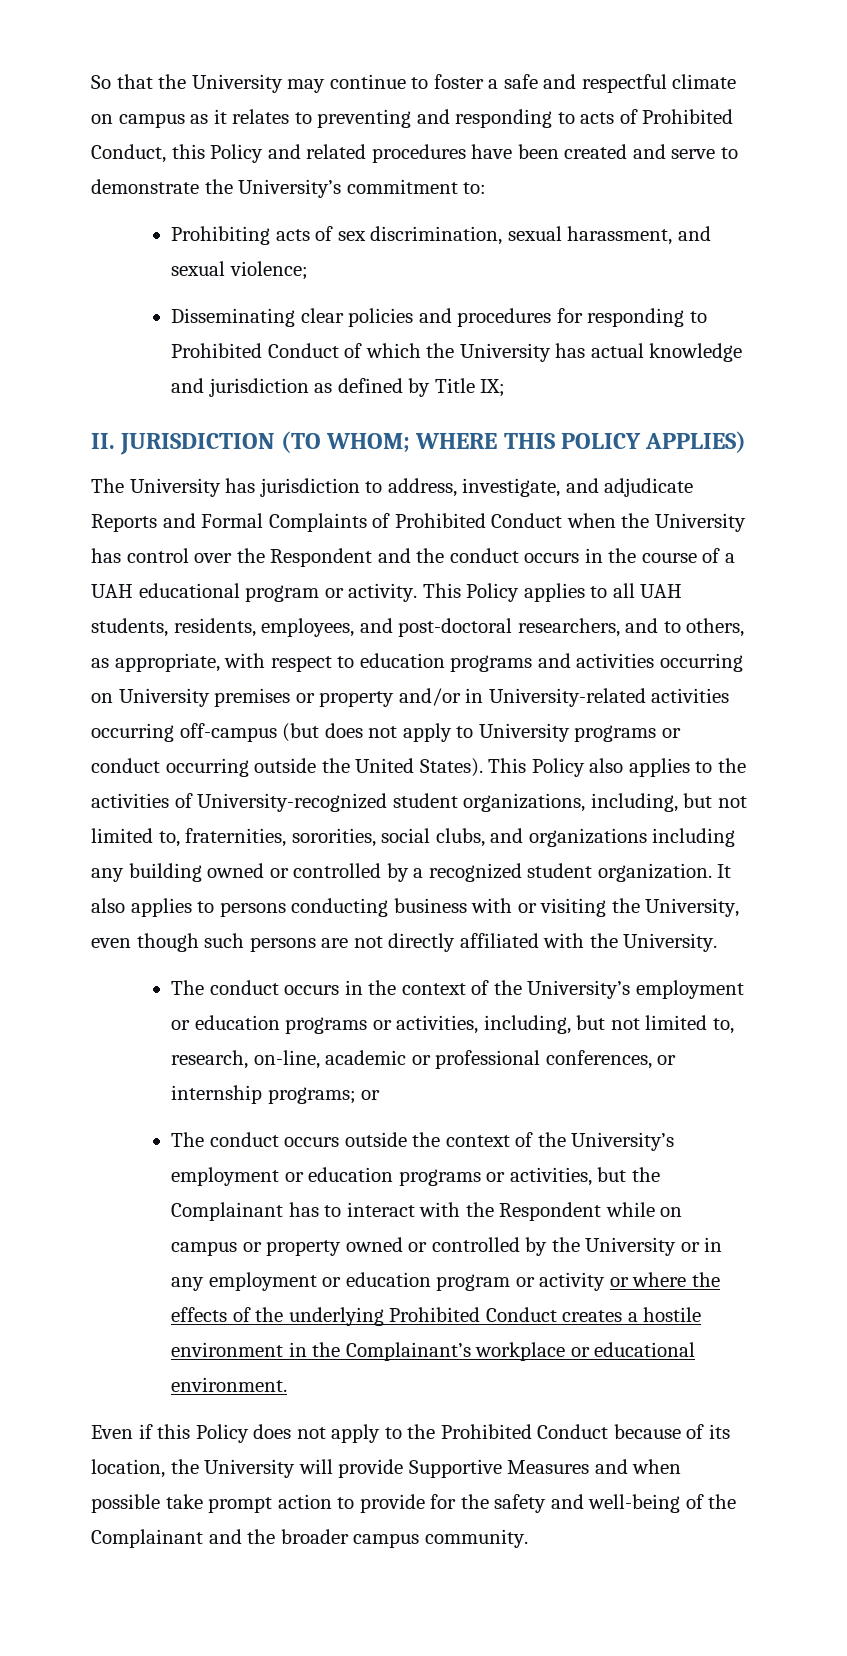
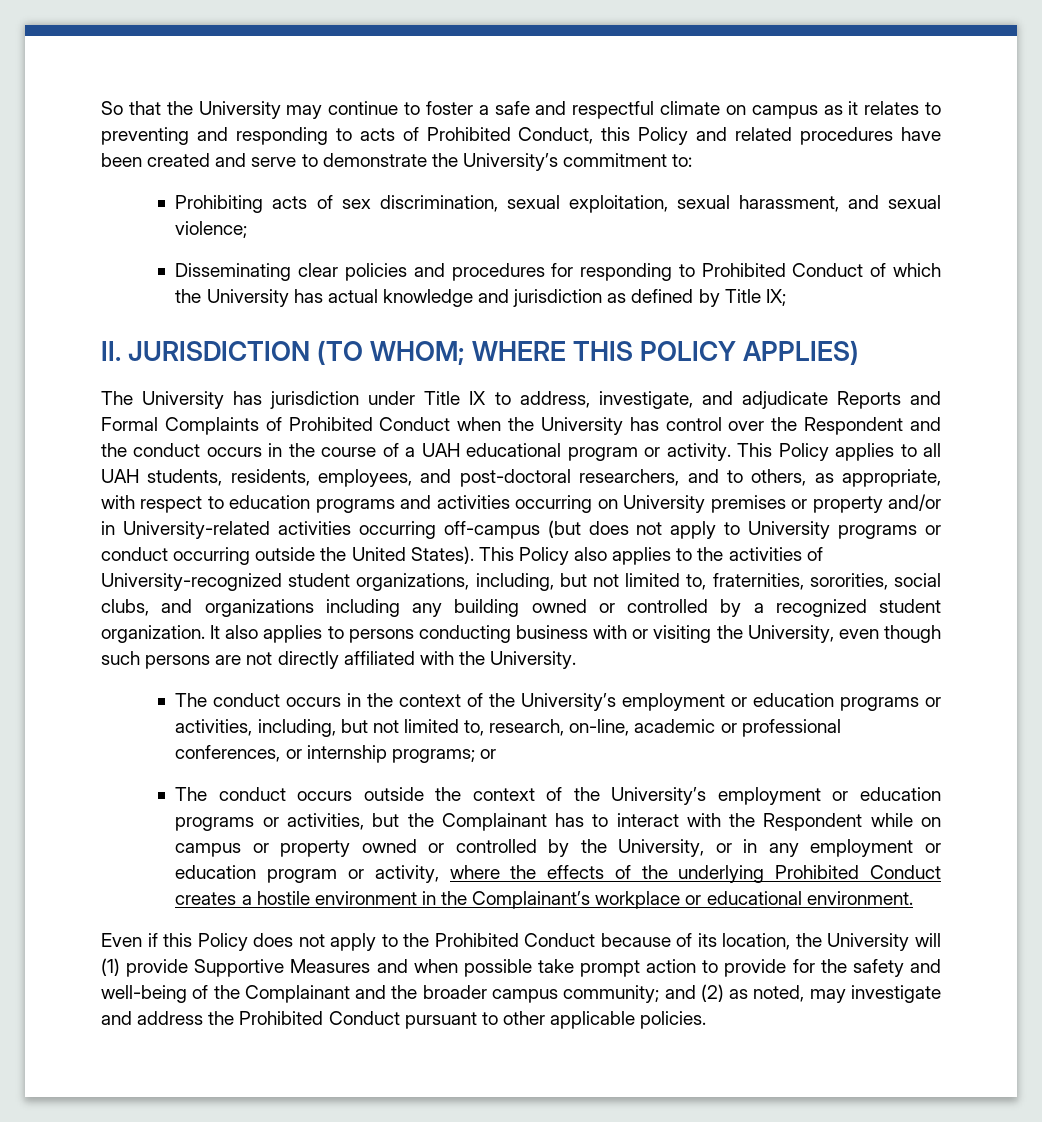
- Prohibiting acts of sex discrimination, sexual harassment, and sexual violence;
+ Prohibiting acts of sex discrimination, sexual exploitation, sexual harassment, and sexual violence;
- The University has jurisdiction to address, investigate, and adjudicate Reports and Formal Complaints of Prohibited Conduct when the University has control over the Respondent and the conduct occurs in the course of a UAH educational program or activity.
+ The University has jurisdiction under Title IX to address, investigate, and adjudicate Reports and Formal Complaints of Prohibited Conduct when the University has control over the Respondent and the conduct occurs in the course of a UAH educational program or activity.
- The conduct occurs outside the context of the University’s employment or education programs or activities, but the Complainant has to interact with the Respondent while on campus or property owned or controlled by the University or in any employment or education program or activity or where the effects of the underlying Prohibited Conduct creates a hostile environment in the Complainant’s workplace or educational environment.
+ The conduct occurs outside the context of the University’s employment or education programs or activities, but the Complainant has to interact with the Respondent while on campus or property owned or controlled by the University, or in any employment or education program or activity, where the effects of the underlying Prohibited Conduct creates a hostile environment in the Complainant’s workplace or educational environment.
- Even if this Policy does not apply to the Prohibited Conduct because of its location, the University will provide Supportive Measures and when possible take prompt action to provide for the safety and well-being of the Complainant and the broader campus community.
+ Even if this Policy does not apply to the Prohibited Conduct because of its location, the University will (1) provide Supportive Measures and when possible take prompt action to provide for the safety and well-being of the Complainant and the broader campus community; and (2) as noted, may investigate and address the Prohibited Conduct pursuant to other applicable policies.

